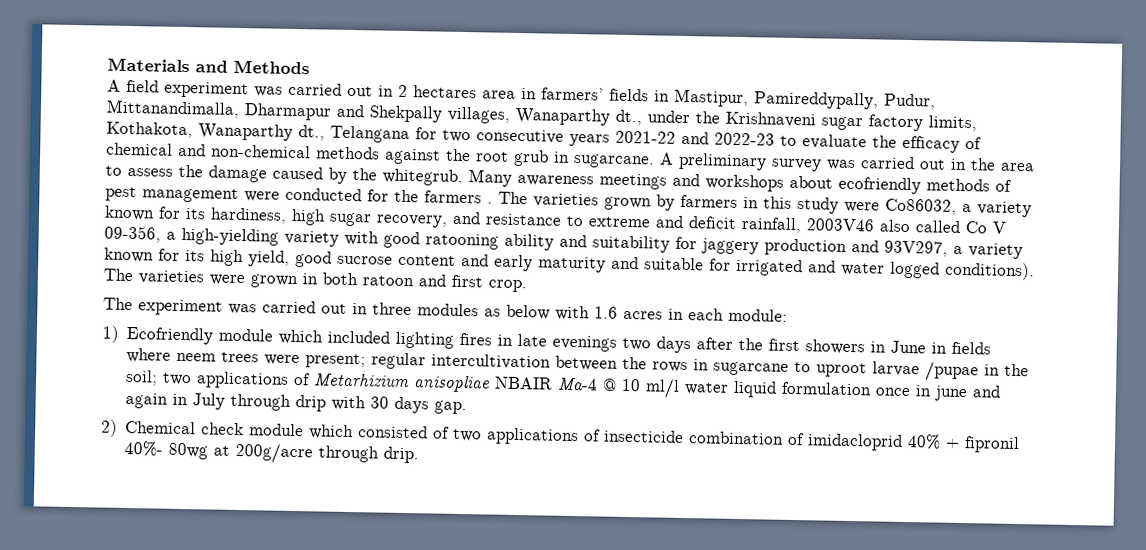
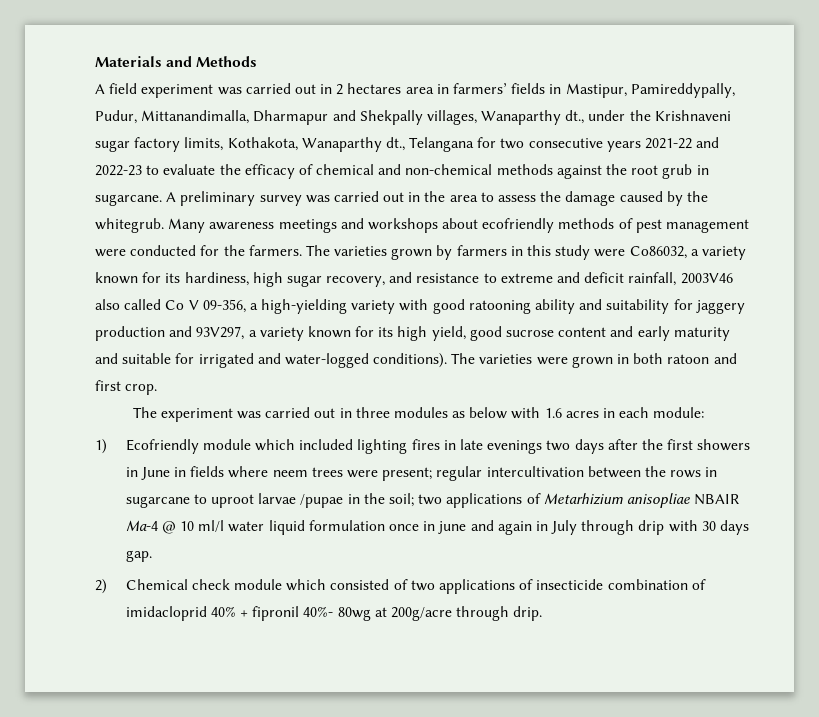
- Many awareness meetings and workshops about ecofriendly methods of pest management were conducted for the farmers .
+ Many awareness meetings and workshops about ecofriendly methods of pest management were conducted for the farmers.
- The varieties grown by farmers in this study were Co86032, a variety known for its hardiness, high sugar recovery, and resistance to extreme and deficit rainfall, 2003V46 also called Co V 09-356, a high-yielding variety with good ratooning ability and suitability for jaggery production and 93V297, a variety known for its high yield, good sucrose content and early maturity and suitable for irrigated and water logged conditions).
+ The varieties grown by farmers in this study were Co86032, a variety known for its hardiness, high sugar recovery, and resistance to extreme and deficit rainfall, 2003V46 also called Co V 09-356, a high-yielding variety with good ratooning ability and suitability for jaggery production and 93V297, a variety known for its high yield, good sucrose content and early maturity and suitable for irrigated and water-logged conditions).

